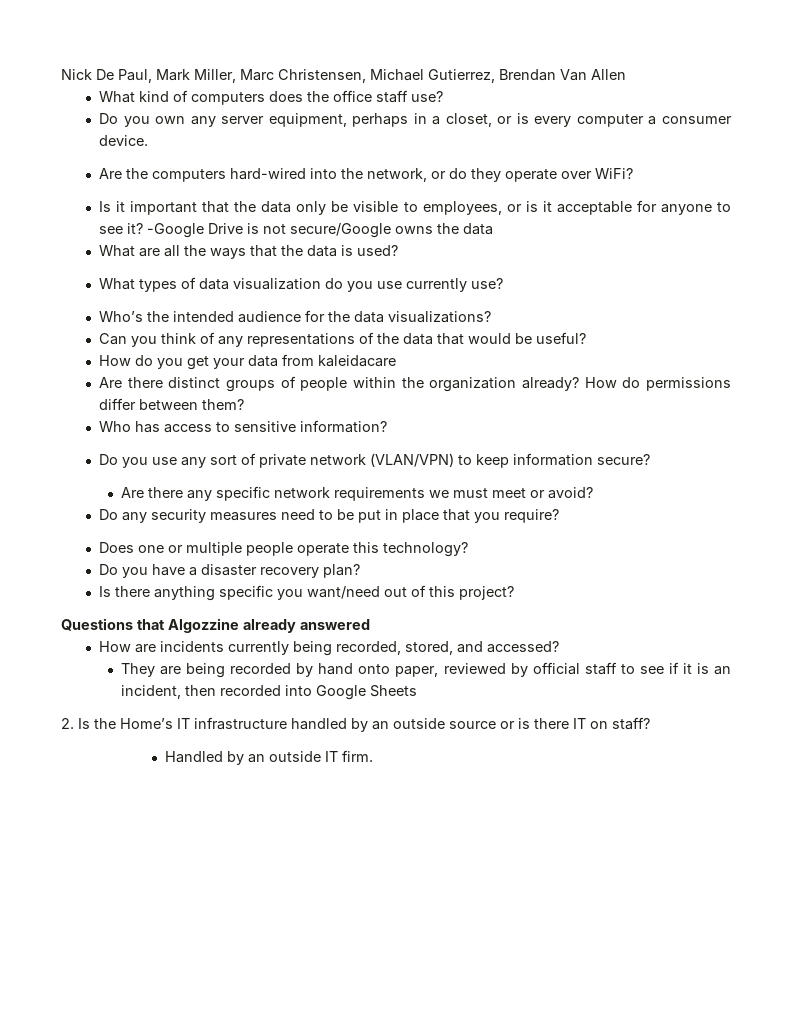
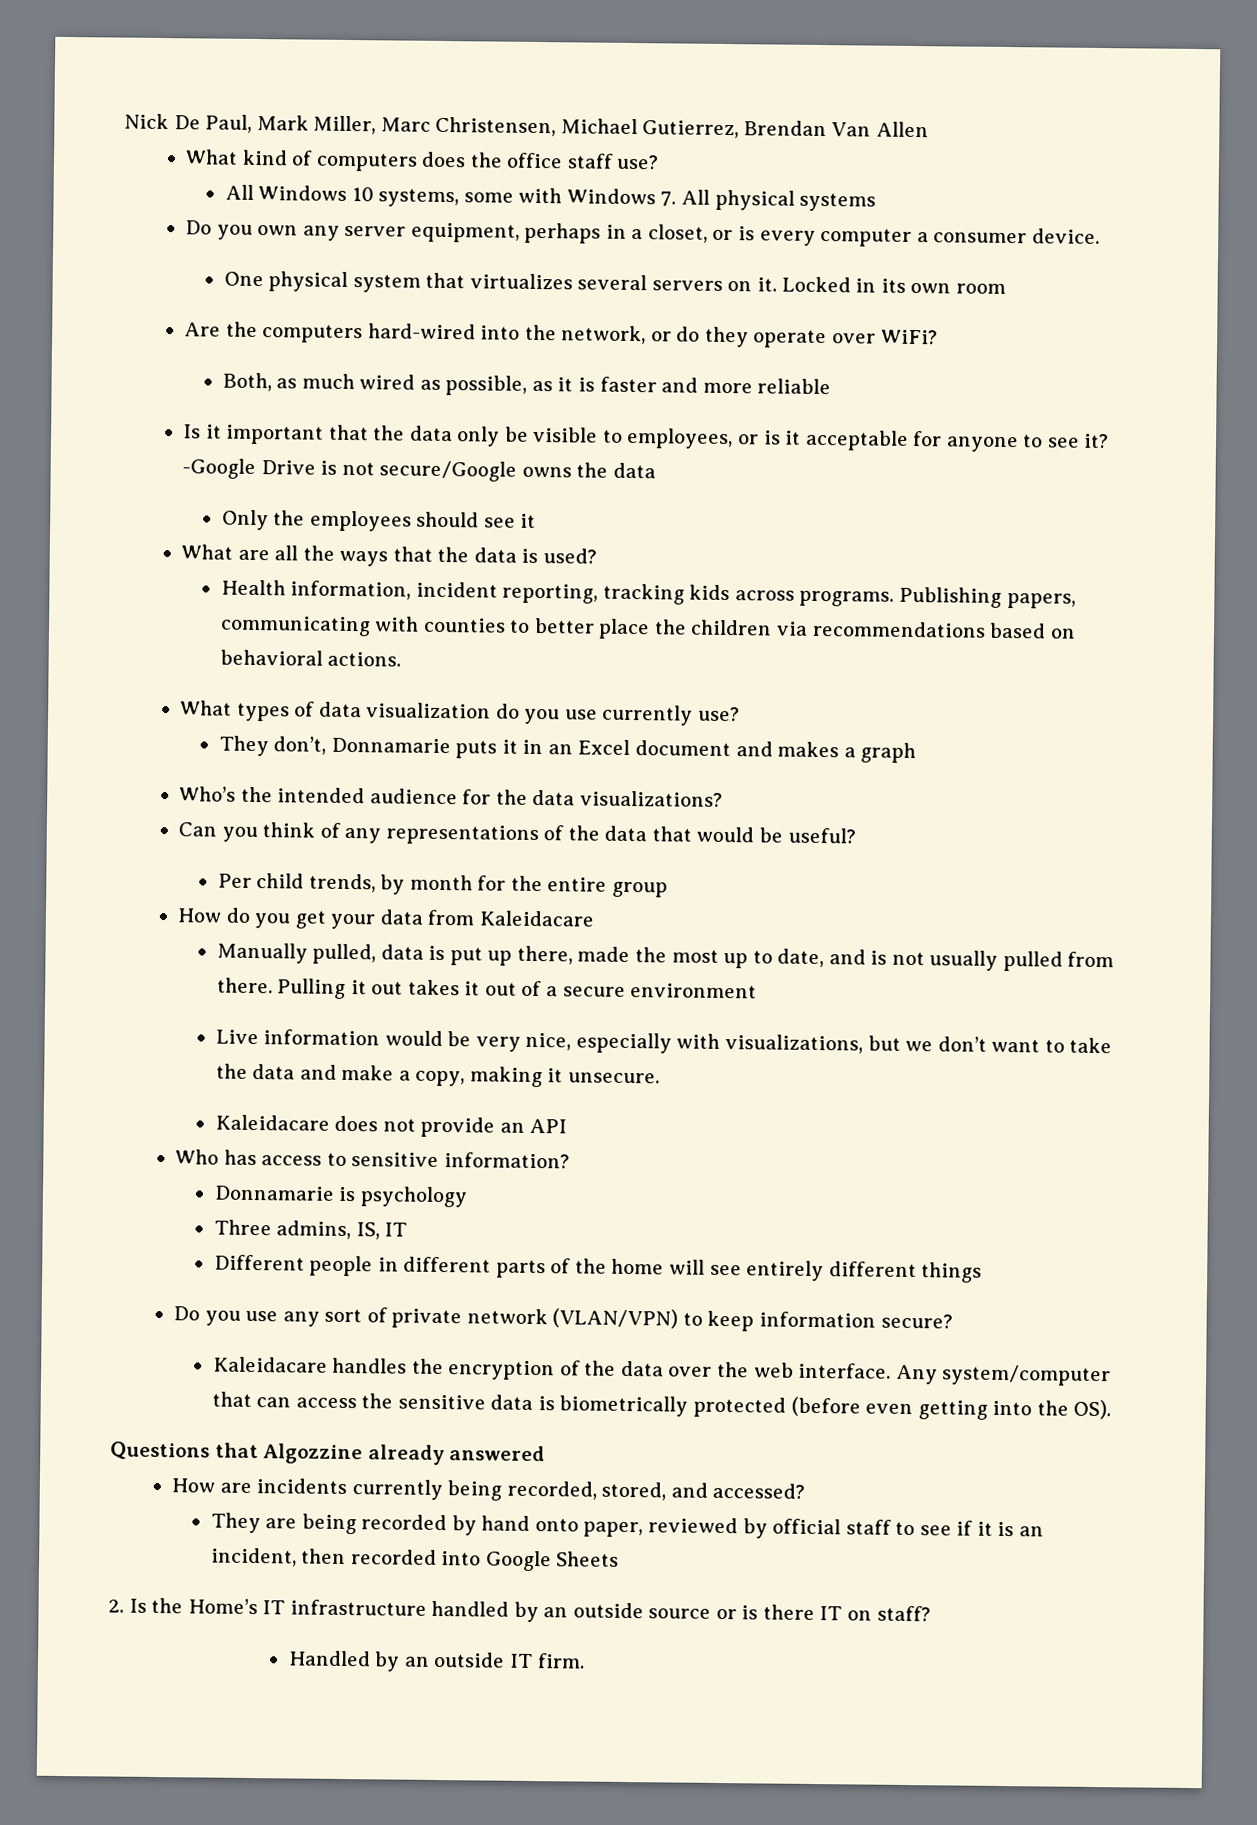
+ All Windows 10 systems, some with Windows 7. All physical systems
+ One physical system that virtualizes several servers on it. Locked in its own room
+ Both, as much wired as possible, as it is faster and more reliable
+ Only the employees should see it
+ Health information, incident reporting, tracking kids across programs. Publishing papers, communicating with counties to better place the children via recommendations based on behavioral actions.
+ They don’t, Donnamarie puts it in an Excel document and makes a graph
+ Per child trends, by month for the entire group
- How do you get your data from kaleidacare
- Are there distinct groups of people within the organization already? How do permissions differ between them?
+ How do you get your data from Kaleidacare
+ Manually pulled, data is put up there, made the most up to date, and is not usually pulled from there. Pulling it out takes it out of a secure environment
+ Live information would be very nice, especially with visualizations, but we don’t want to take the data and make a copy, making it unsecure.
+ Kaleidacare does not provide an API
+ Donnamarie is psychology
+ Three admins, IS, IT
+ Different people in different parts of the home will see entirely different things
- Are there any specific network requirements we must meet or avoid?
- Do any security measures need to be put in place that you require?
- Does one or multiple people operate this technology?
- Do you have a disaster recovery plan?
- Is there anything specific you want/need out of this project?
+ Kaleidacare handles the encryption of the data over the web interface. Any system/computer that can access the sensitive data is biometrically protected (before even getting into the OS).

